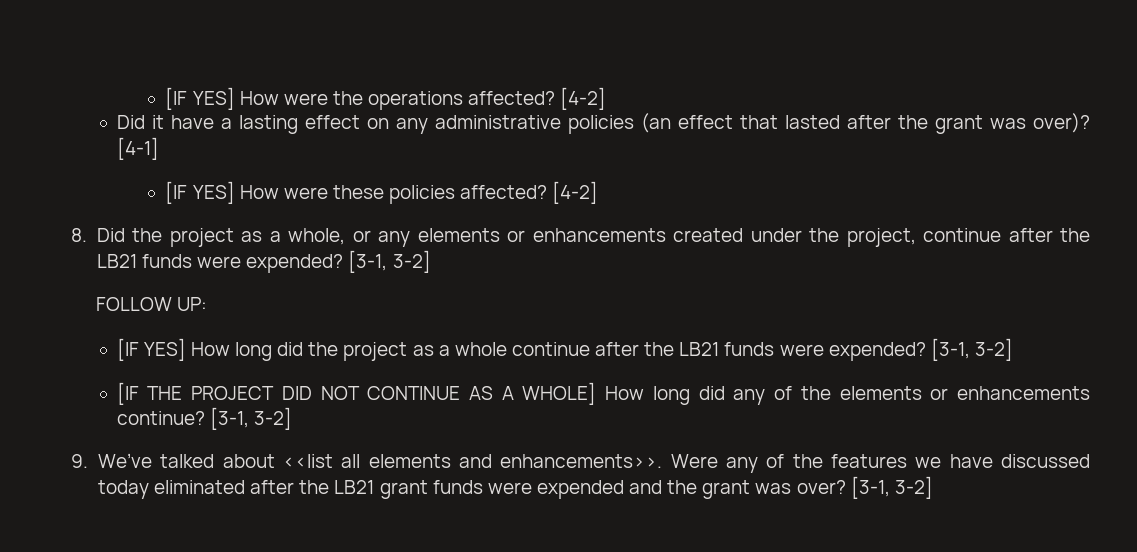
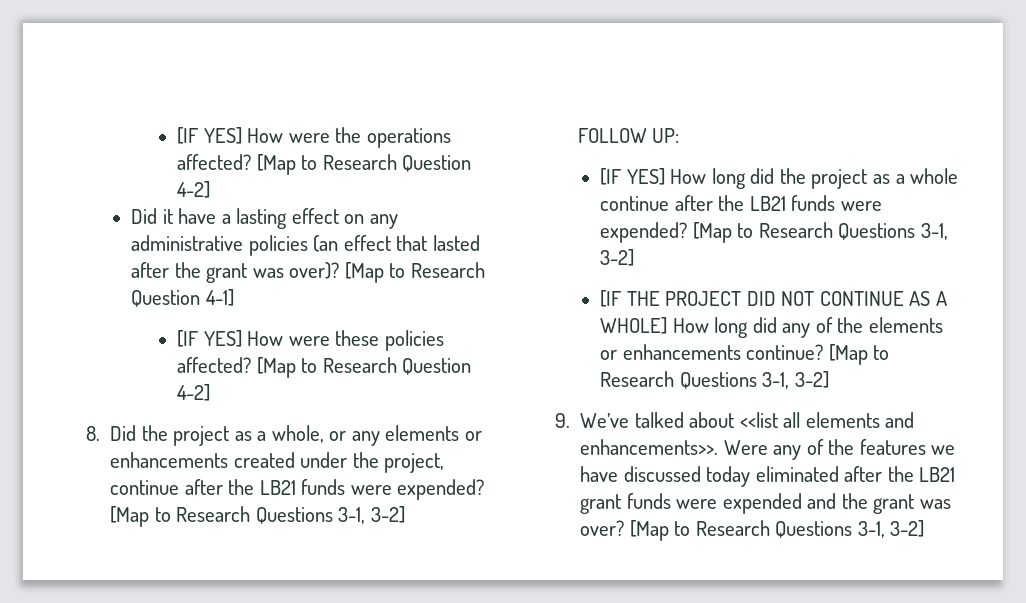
- [IF YES] How were the operations affected? [4-2]
+ [IF YES] How were the operations affected? [Map to Research Question 4-2]
- [4-1]
+ [Map to Research Question 4-1]
- [IF YES] How were these policies affected? [4-2]
+ [IF YES] How were these policies affected? [Map to Research Question 4-2]
- 8. Did the project as a whole, or any elements or enhancements created under the project, continue after the LB21 funds were expended? [3-1, 3-2]
+ 8. Did the project as a whole, or any elements or enhancements created under the project, continue after the LB21 funds were expended? [Map to Research Questions 3-1, 3-2]
- [IF YES] How long did the project as a whole continue after the LB21 funds were expended? [3-1, 3-2]
+ [IF YES] How long did the project as a whole continue after the LB21 funds were expended? [Map to Research Questions 3-1, 3-2]
- [IF THE PROJECT DID NOT CONTINUE AS A WHOLE] How long did any of the elements or enhancements continue? [3-1, 3-2]
+ [IF THE PROJECT DID NOT CONTINUE AS A WHOLE] How long did any of the elements or enhancements continue? [Map to Research Questions 3-1, 3-2]
- Were any of the features we have discussed today eliminated after the LB21 grant funds were expended and the grant was over? [3-1, 3-2]
+ Were any of the features we have discussed today eliminated after the LB21 grant funds were expended and the grant was over? [Map to Research Questions 3-1, 3-2]

